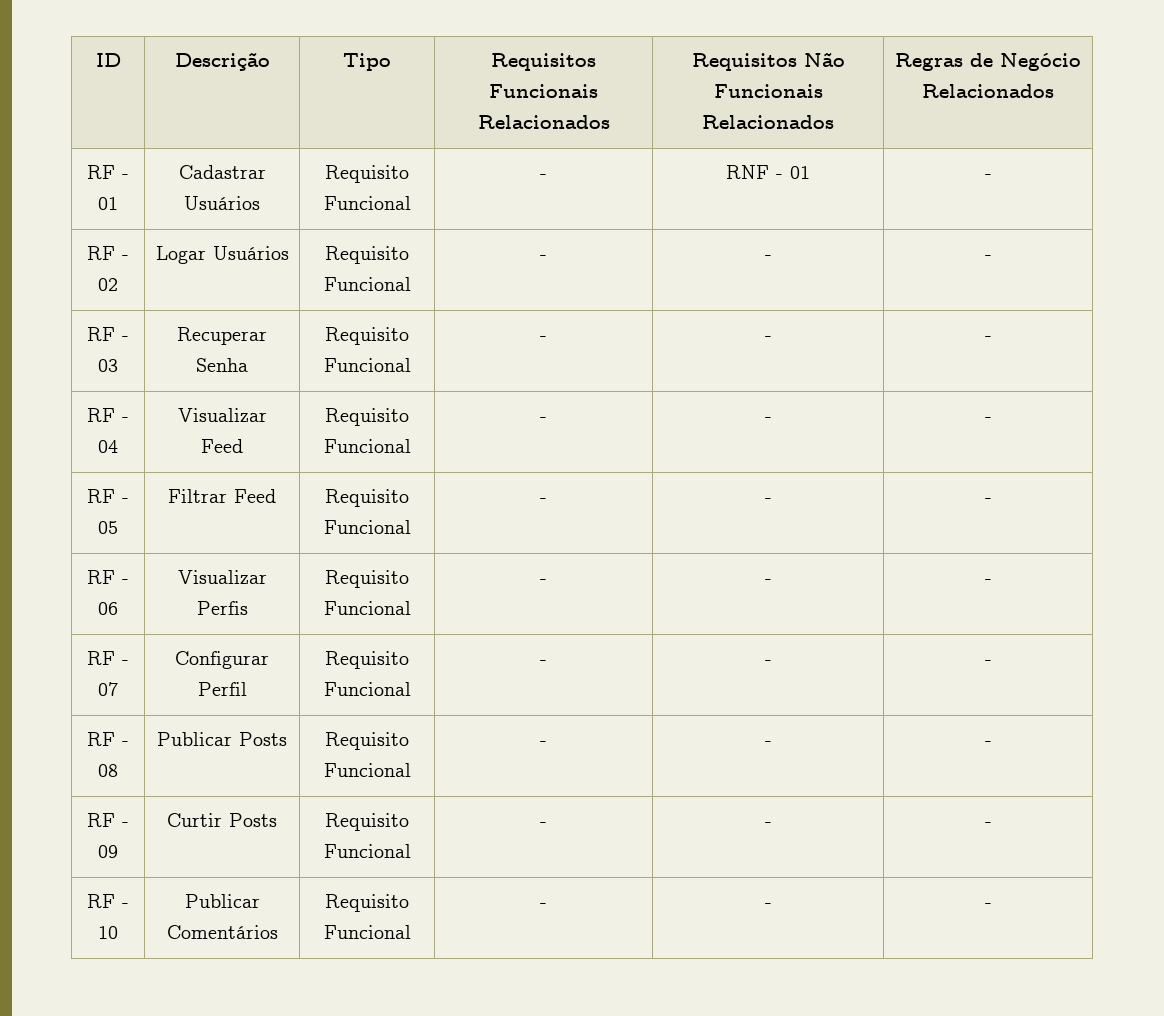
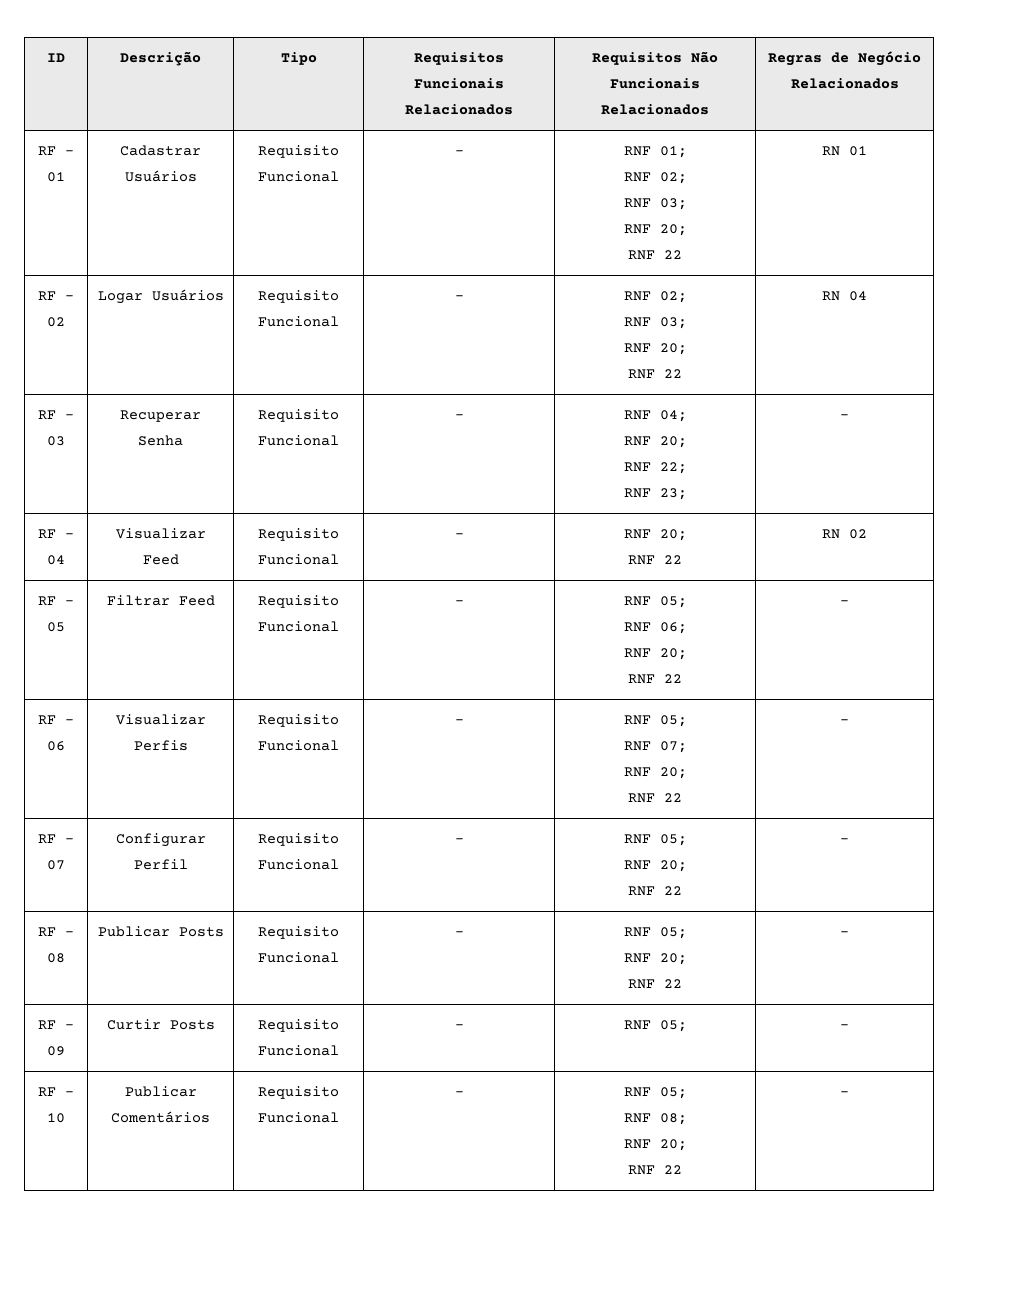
- RF - 01 | Cadastrar Usuários | Requisito Funcional | - | RNF - 01 | -
+ RF - 01 | Cadastrar Usuários | Requisito Funcional | - | RNF 01;
+ RNF 02;
+ RNF 03;
+ RNF 20;
+ RNF 22 | RN 01
- RF - 02 | Logar Usuários | Requisito Funcional | - | - | -
+ RF - 02 | Logar Usuários | Requisito Funcional | - | RNF 02;
+ RNF 03;
+ RNF 20;
+ RNF 22 | RN 04
- RF - 03 | Recuperar Senha | Requisito Funcional | - | - | -
+ RF - 03 | Recuperar Senha | Requisito Funcional | - | RNF 04;
+ RNF 20;
+ RNF 22;
+ RNF 23; | -
- RF - 04 | Visualizar Feed | Requisito Funcional | - | - | -
+ RF - 04 | Visualizar Feed | Requisito Funcional | - | RNF 20;
+ RNF 22 | RN 02
- RF - 05 | Filtrar Feed | Requisito Funcional | - | - | -
+ RF - 05 | Filtrar Feed | Requisito Funcional | - | RNF 05;
+ RNF 06;
+ RNF 20;
+ RNF 22 | -
- RF - 06 | Visualizar Perfis | Requisito Funcional | - | - | -
+ RF - 06 | Visualizar Perfis | Requisito Funcional | - | RNF 05;
+ RNF 07;
+ RNF 20;
+ RNF 22 | -
- RF - 07 | Configurar Perfil | Requisito Funcional | - | - | -
+ RF - 07 | Configurar Perfil | Requisito Funcional | - | RNF 05;
+ RNF 20;
+ RNF 22 | -
- RF - 08 | Publicar Posts | Requisito Funcional | - | - | -
+ RF - 08 | Publicar Posts | Requisito Funcional | - | RNF 05;
+ RNF 20;
+ RNF 22 | -
- RF - 09 | Curtir Posts | Requisito Funcional | - | - | -
+ RF - 09 | Curtir Posts | Requisito Funcional | - | RNF 05; | -
- RF - 10 | Publicar Comentários | Requisito Funcional | - | - | -
+ RF - 10 | Publicar Comentários | Requisito Funcional | - | RNF 05;
+ RNF 08;
+ RNF 20;
+ RNF 22 | -

